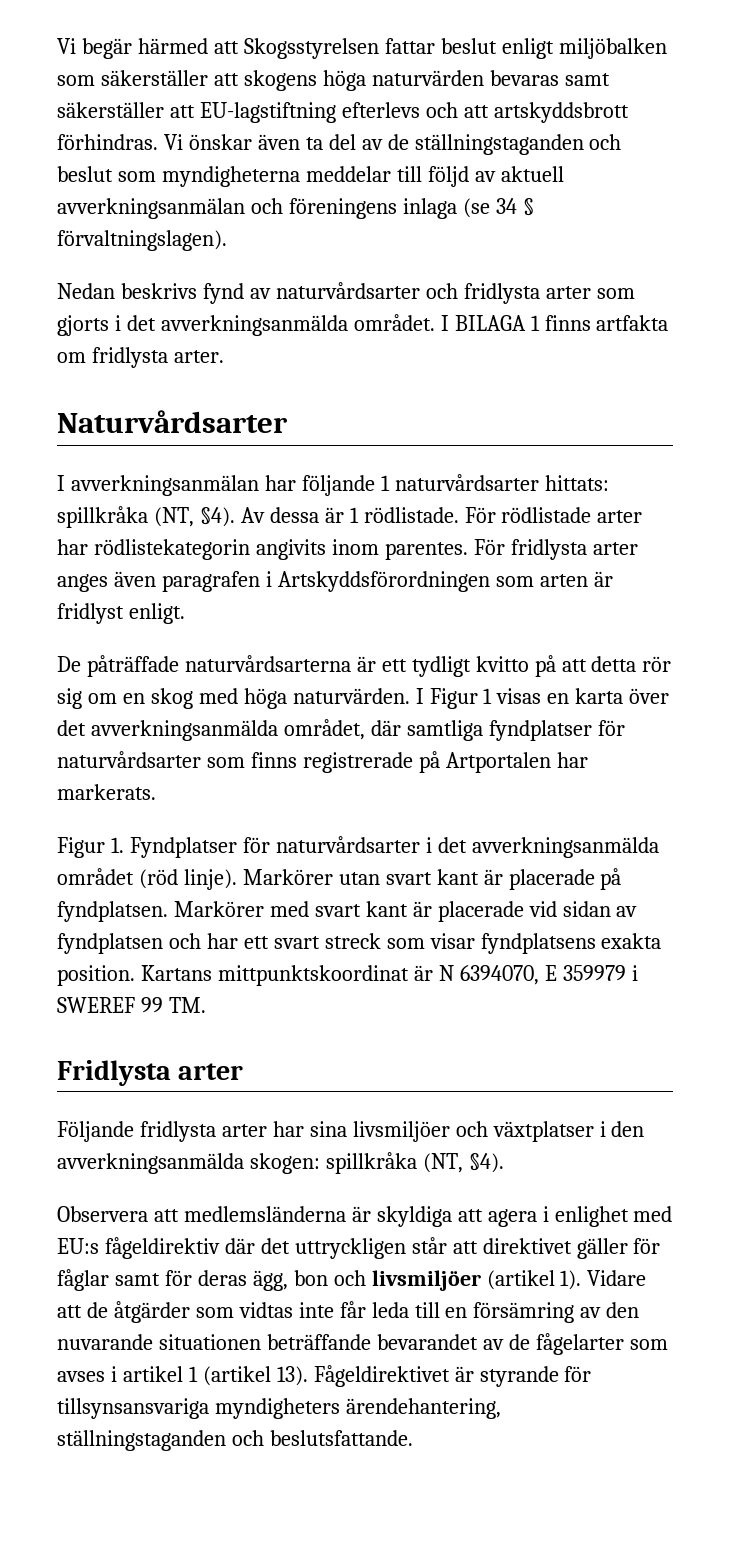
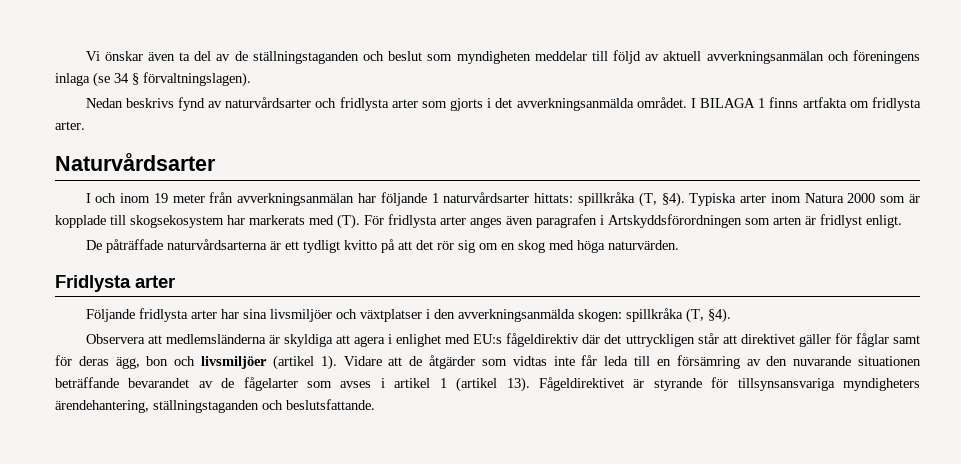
- Vi begär härmed att Skogsstyrelsen fattar beslut enligt miljöbalken som säkerställer att skogens höga naturvärden bevaras samt säkerställer att EU-lagstiftning efterlevs och att artskyddsbrott förhindras. Vi önskar även ta del av de ställningstaganden och beslut som myndigheterna meddelar till följd av aktuell avverkningsanmälan och föreningens inlaga (se 34 § förvaltningslagen).
+ Vi önskar även ta del av de ställningstaganden och beslut som myndigheten meddelar till följd av aktuell avverkningsanmälan och föreningens inlaga (se 34 § förvaltningslagen).
- I avverkningsanmälan har följande 1 naturvårdsarter hittats: spillkråka (NT, §4). Av dessa är 1 rödlistade. För rödlistade arter har rödlistekategorin angivits inom parentes. För fridlysta arter anges även paragrafen i Artskyddsförordningen som arten är fridlyst enligt.
+ I och inom 19 meter från avverkningsanmälan har följande 1 naturvårdsarter hittats: spillkråka (T, §4). Typiska arter inom Natura 2000 som är kopplade till skogsekosystem har markerats med (T). För fridlysta arter anges även paragrafen i Artskyddsförordningen som arten är fridlyst enligt.
- De påträffade naturvårdsarterna är ett tydligt kvitto på att detta rör sig om en skog med höga naturvärden. I Figur 1 visas en karta över det avverkningsanmälda området, där samtliga fyndplatser för naturvårdsarter som finns registrerade på Artportalen har markerats.
- Figur 1. Fyndplatser för naturvårdsarter i det avverkningsanmälda området (röd linje). Markörer utan svart kant är placerade på fyndplatsen. Markörer med svart kant är placerade vid sidan av fyndplatsen och har ett svart streck som visar fyndplatsens exakta position. Kartans mittpunktskoordinat är N 6394070, E 359979 i SWEREF 99 TM.
+ De påträffade naturvårdsarterna är ett tydligt kvitto på att det rör sig om en skog med höga naturvärden.
- Följande fridlysta arter har sina livsmiljöer och växtplatser i den avverkningsanmälda skogen: spillkråka (NT, §4).
+ Följande fridlysta arter har sina livsmiljöer och växtplatser i den avverkningsanmälda skogen: spillkråka (T, §4).

